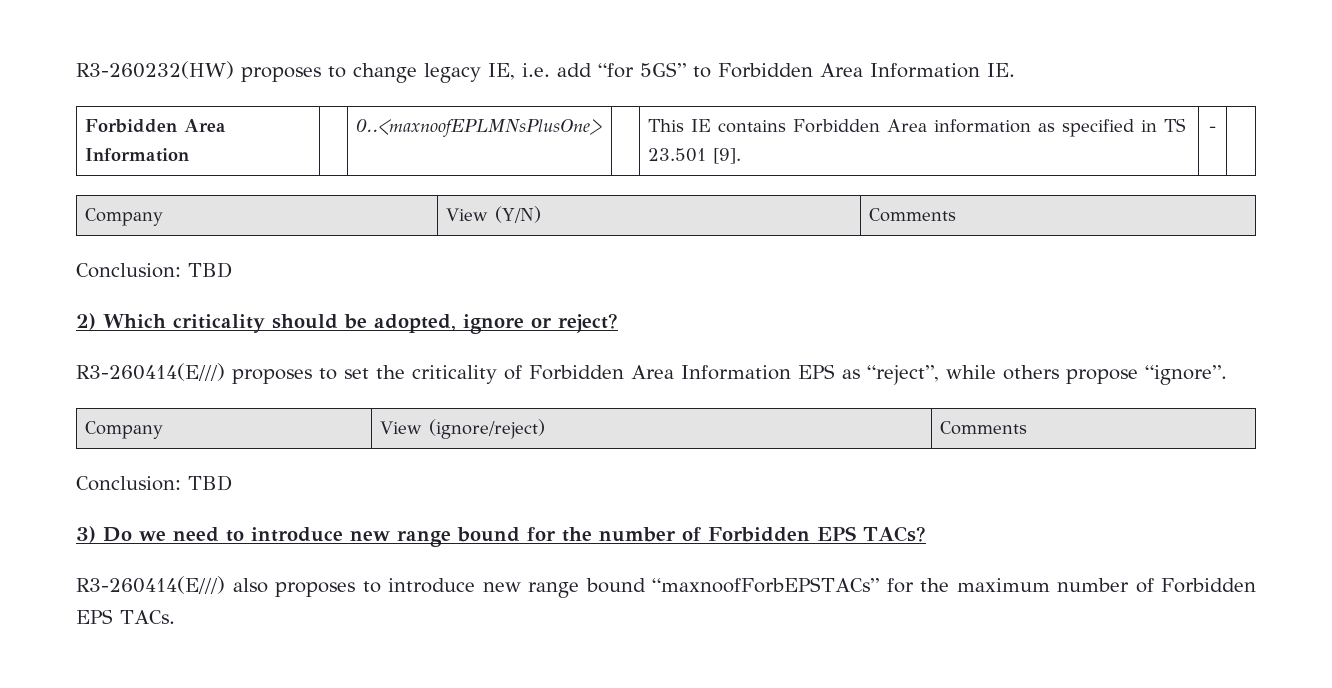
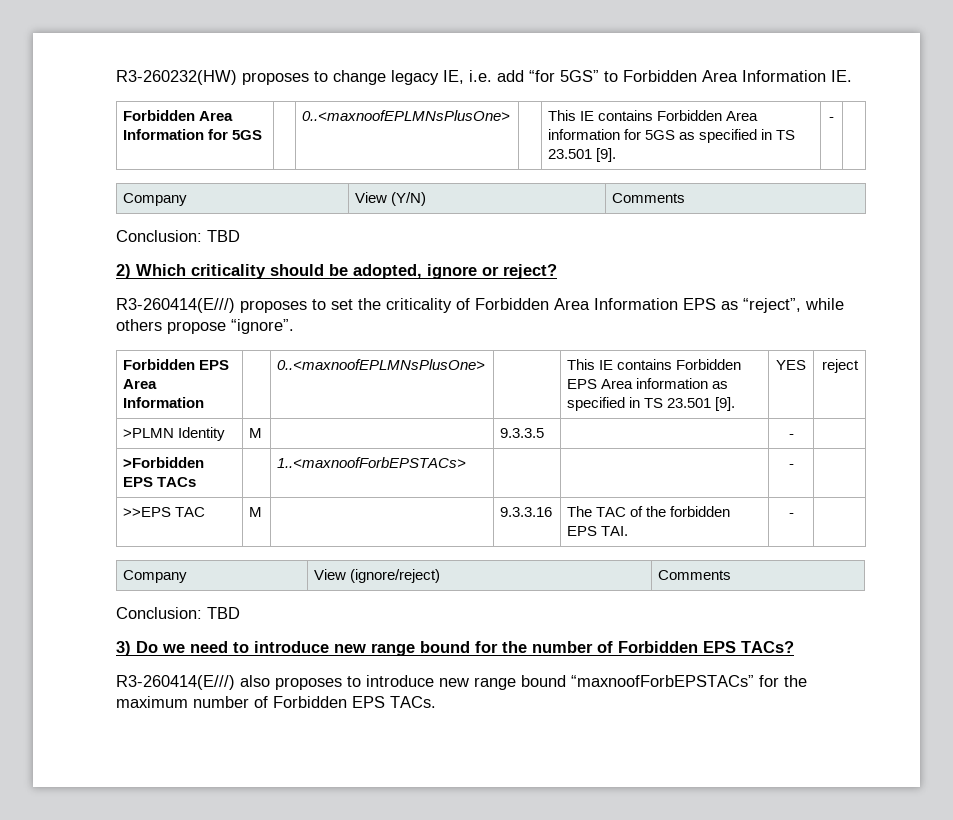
- Forbidden Area Information | | 0..<maxnoofEPLMNsPlusOne> | | This IE contains Forbidden Area information as specified in TS 23.501 [9]. | - |
+ Forbidden Area Information for 5GS | | 0..<maxnoofEPLMNsPlusOne> | | This IE contains Forbidden Area information for 5GS as specified in TS 23.501 [9]. | - |
+ Forbidden EPS Area Information | | 0..<maxnoofEPLMNsPlusOne> | | This IE contains Forbidden EPS Area information as specified in TS 23.501 [9]. | YES | reject
+ >PLMN Identity | M | | 9.3.3.5 | | - |
+ >Forbidden EPS TACs | | 1..<maxnoofForbEPSTACs> | | | - |
+ >>EPS TAC | M | | 9.3.3.16 | The TAC of the forbidden EPS TAI. | - |

